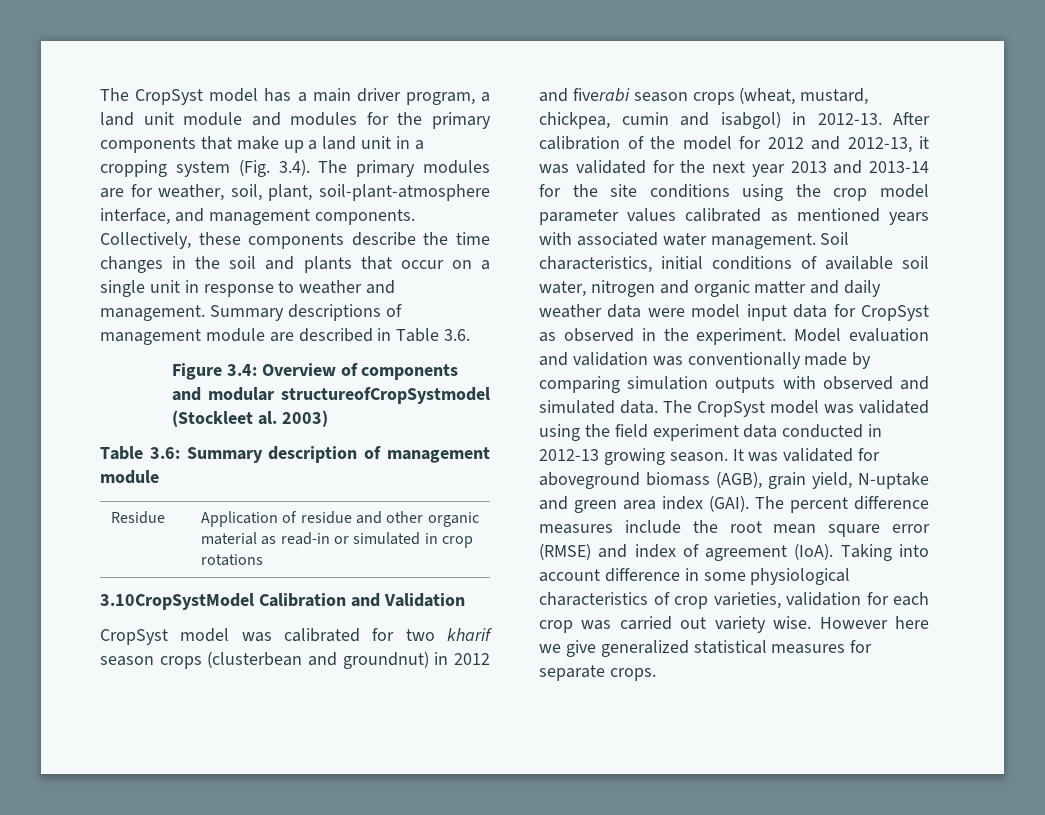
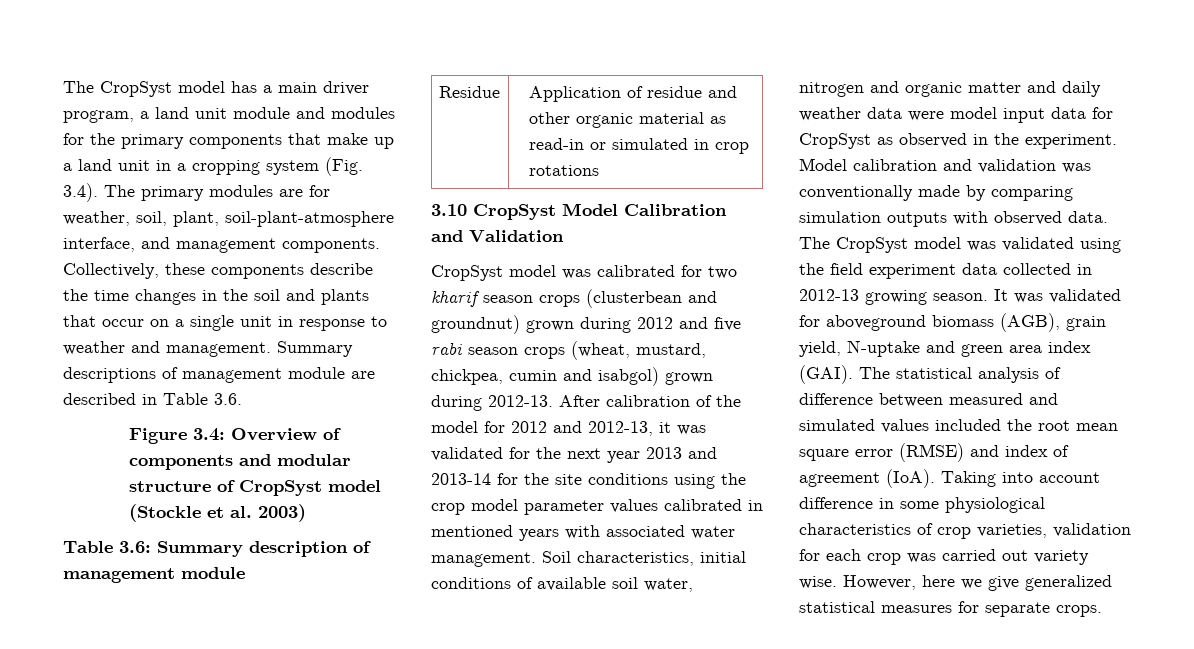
- Figure 3.4: Overview of components and modular structureofCropSystmodel (Stockleet al. 2003)
+ Figure 3.4: Overview of components and modular structure of CropSyst model (Stockle et al. 2003)
- 3.10CropSystModel Calibration and Validation
+ 3.10 CropSyst Model Calibration and Validation
- CropSyst model was calibrated for two kharif season crops (clusterbean and groundnut) in 2012 and fiverabi season crops (wheat, mustard, chickpea, cumin and isabgol) in 2012-13.
+ CropSyst model was calibrated for two kharif season crops (clusterbean and groundnut) grown during 2012 and five rabi season crops (wheat, mustard, chickpea, cumin and isabgol) grown during 2012-13.
- After calibration of the model for 2012 and 2012-13, it was validated for the next year 2013 and 2013-14 for the site conditions using the crop model parameter values calibrated as mentioned years with associated water management.
+ After calibration of the model for 2012 and 2012-13, it was validated for the next year 2013 and 2013-14 for the site conditions using the crop model parameter values calibrated in mentioned years with associated water management.
- Model evaluation and validation was conventionally made by comparing simulation outputs with observed and simulated data.
+ Model calibration and validation was conventionally made by comparing simulation outputs with observed data.
- The CropSyst model was validated using the field experiment data conducted in 2012-13 growing season.
+ The CropSyst model was validated using the field experiment data collected in 2012-13 growing season.
- The percent difference measures include the root mean square error (RMSE) and index of agreement (IoA).
+ The statistical analysis of difference between measured and simulated values included the root mean square error (RMSE) and index of agreement (IoA).
- However here we give generalized statistical measures for separate crops.
+ However, here we give generalized statistical measures for separate crops.

